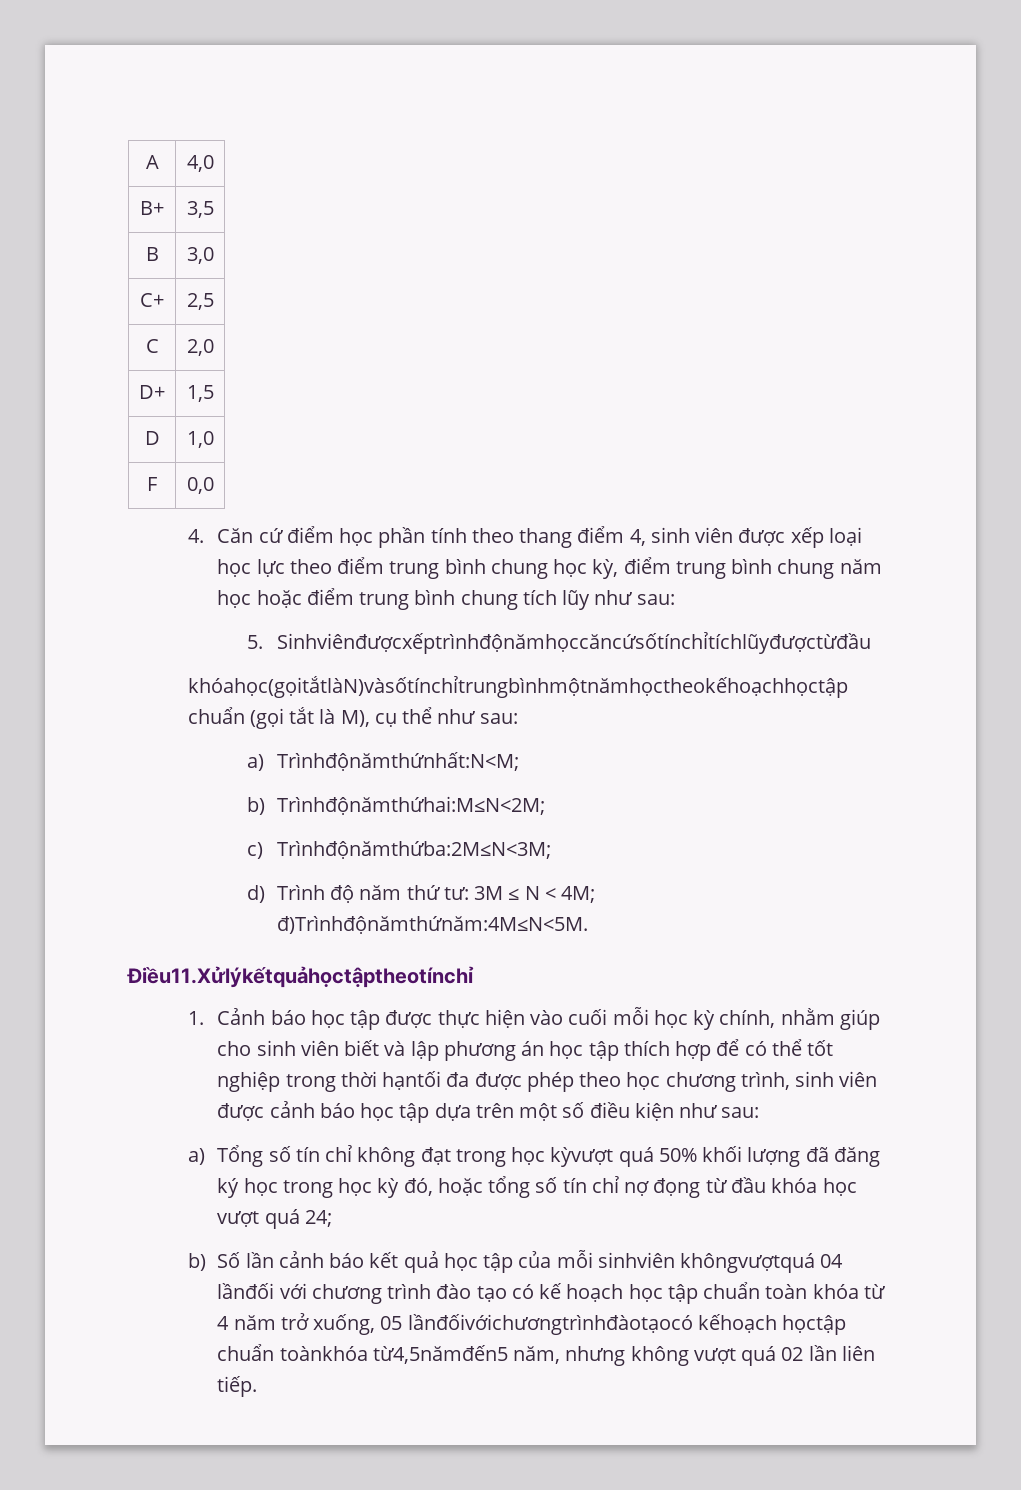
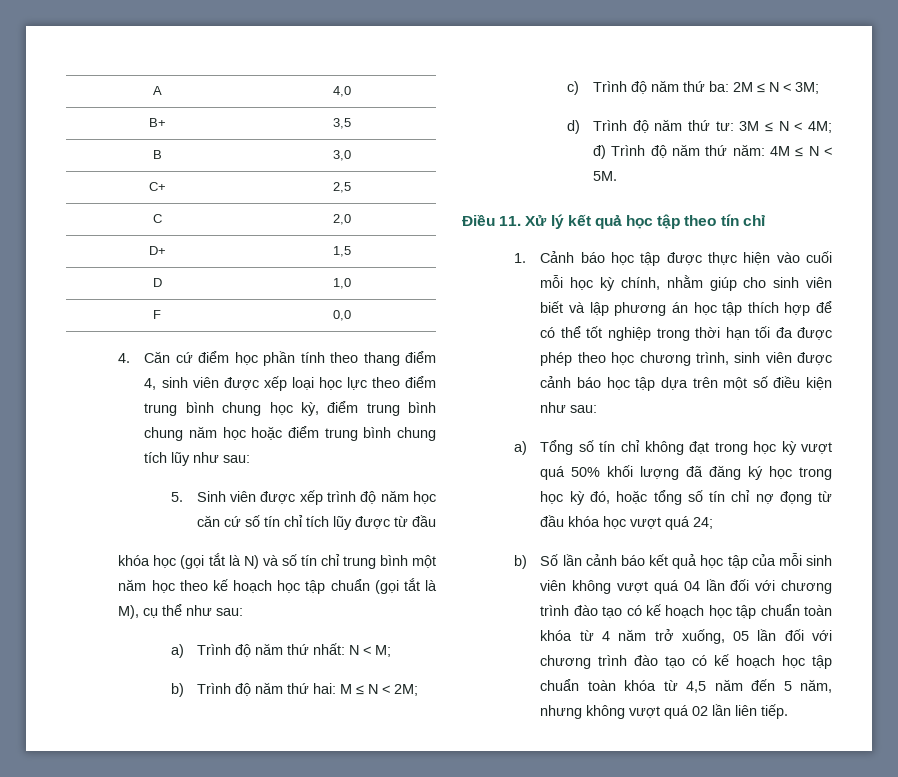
- 5. Sinhviênđượcxếptrìnhđộnămhọccăncứsốtínchỉtíchlũyđượctừđầu
- khóahọc(gọitắtlàN)vàsốtínchỉtrungbìnhmộtnămhọctheokếhoạchhọctập chuẩn (gọi tắt là M), cụ thể như sau:
+ 5. Sinh viên được xếp trình độ năm học căn cứ số tín chỉ tích lũy được từ đầu
+ khóa học (gọi tắt là N) và số tín chỉ trung bình một năm học theo kế hoạch học tập chuẩn (gọi tắt là M), cụ thể như sau:
- a) Trìnhđộnămthứnhất:N<M;
- b) Trìnhđộnămthứhai:M≤N<2M;
- c) Trìnhđộnămthứba:2M≤N<3M;
+ a) Trình độ năm thứ nhất: N < M;
+ b) Trình độ năm thứ hai: M ≤ N < 2M;
+ c) Trình độ năm thứ ba: 2M ≤ N < 3M;
- d) Trình độ năm thứ tư: 3M ≤ N < 4M; đ)Trìnhđộnămthứnăm:4M≤N<5M.
- Điều11.Xửlýkếtquảhọctậptheotínchỉ
+ d) Trình độ năm thứ tư: 3M ≤ N < 4M; đ) Trình độ năm thứ năm: 4M ≤ N < 5M.
+ Điều 11. Xử lý kết quả học tập theo tín chỉ
- 1. Cảnh báo học tập được thực hiện vào cuối mỗi học kỳ chính, nhằm giúp cho sinh viên biết và lập phương án học tập thích hợp để có thể tốt nghiệp trong thời hạntối đa được phép theo học chương trình, sinh viên được cảnh báo học tập dựa trên một số điều kiện như sau:
+ 1. Cảnh báo học tập được thực hiện vào cuối mỗi học kỳ chính, nhằm giúp cho sinh viên biết và lập phương án học tập thích hợp để có thể tốt nghiệp trong thời hạn tối đa được phép theo học chương trình, sinh viên được cảnh báo học tập dựa trên một số điều kiện như sau:
- a) Tổng số tín chỉ không đạt trong học kỳvượt quá 50% khối lượng đã đăng ký học trong học kỳ đó, hoặc tổng số tín chỉ nợ đọng từ đầu khóa học vượt quá 24;
+ a) Tổng số tín chỉ không đạt trong học kỳ vượt quá 50% khối lượng đã đăng ký học trong học kỳ đó, hoặc tổng số tín chỉ nợ đọng từ đầu khóa học vượt quá 24;
- b) Số lần cảnh báo kết quả học tập của mỗi sinhviên khôngvượtquá 04 lầnđối với chương trình đào tạo có kế hoạch học tập chuẩn toàn khóa từ 4 năm trở xuống, 05 lầnđốivớichươngtrìnhđàotạocó kếhoạch họctập chuẩn toànkhóa từ4,5nămđến5 năm, nhưng không vượt quá 02 lần liên tiếp.
+ b) Số lần cảnh báo kết quả học tập của mỗi sinh viên không vượt quá 04 lần đối với chương trình đào tạo có kế hoạch học tập chuẩn toàn khóa từ 4 năm trở xuống, 05 lần đối với chương trình đào tạo có kế hoạch học tập chuẩn toàn khóa từ 4,5 năm đến 5 năm, nhưng không vượt quá 02 lần liên tiếp.

